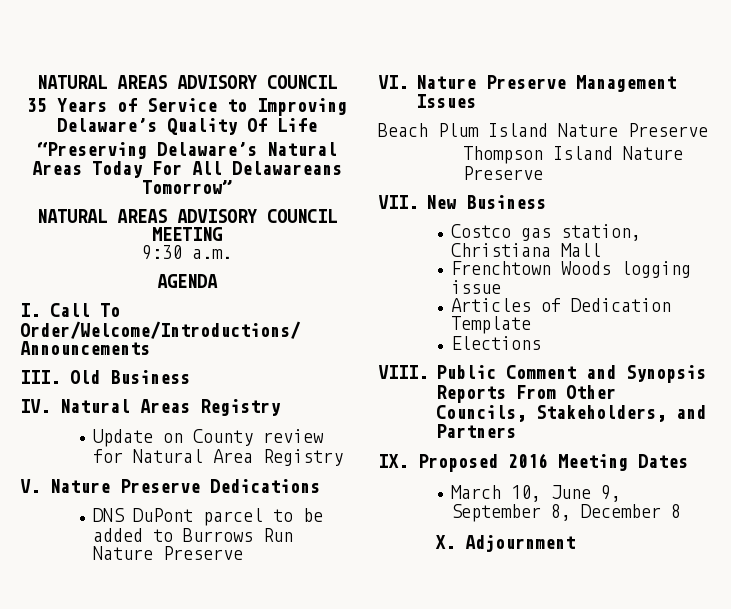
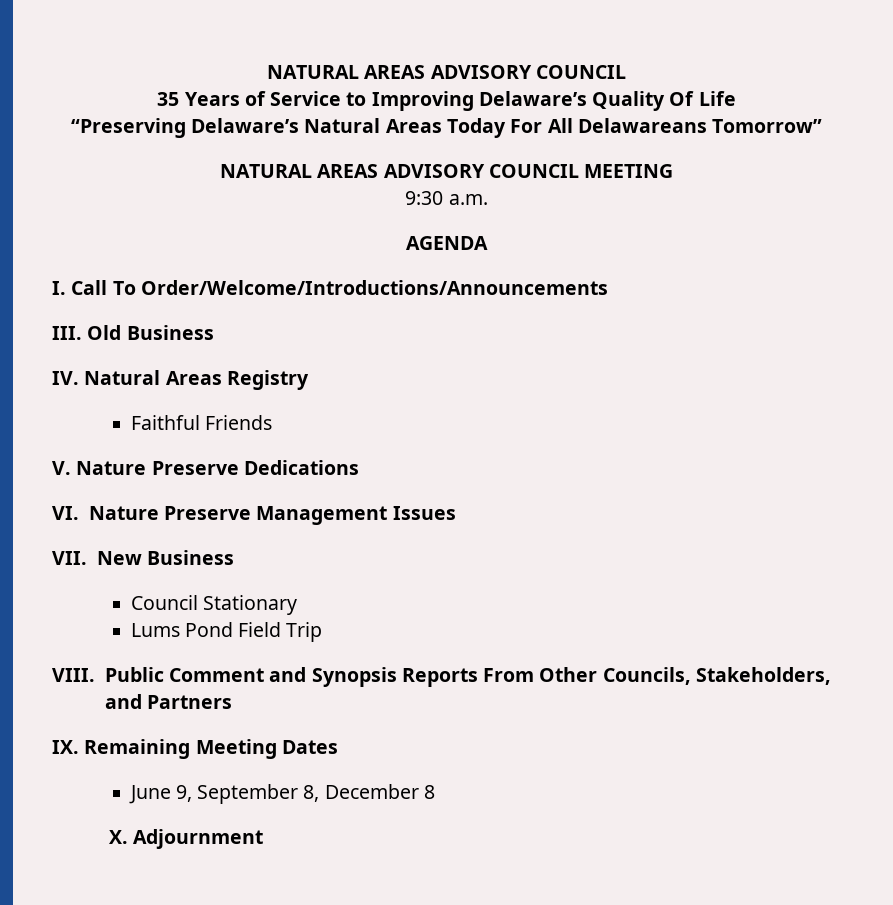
- Update on County review for Natural Area Registry
+ Faithful Friends
  V. Nature Preserve Dedications
- DNS DuPont parcel to be added to Burrows Run Nature Preserve
- Beach Plum Island Nature Preserve
- Thompson Island Nature Preserve
  VII. New Business
- Costco gas station, Christiana Mall
- Frenchtown Woods logging issue
- Articles of Dedication Template
- Elections
+ Council Stationary
+ Lums Pond Field Trip
- IX. Proposed 2016 Meeting Dates
+ IX. Remaining Meeting Dates
- March 10, June 9, September 8, December 8
+ June 9, September 8, December 8

